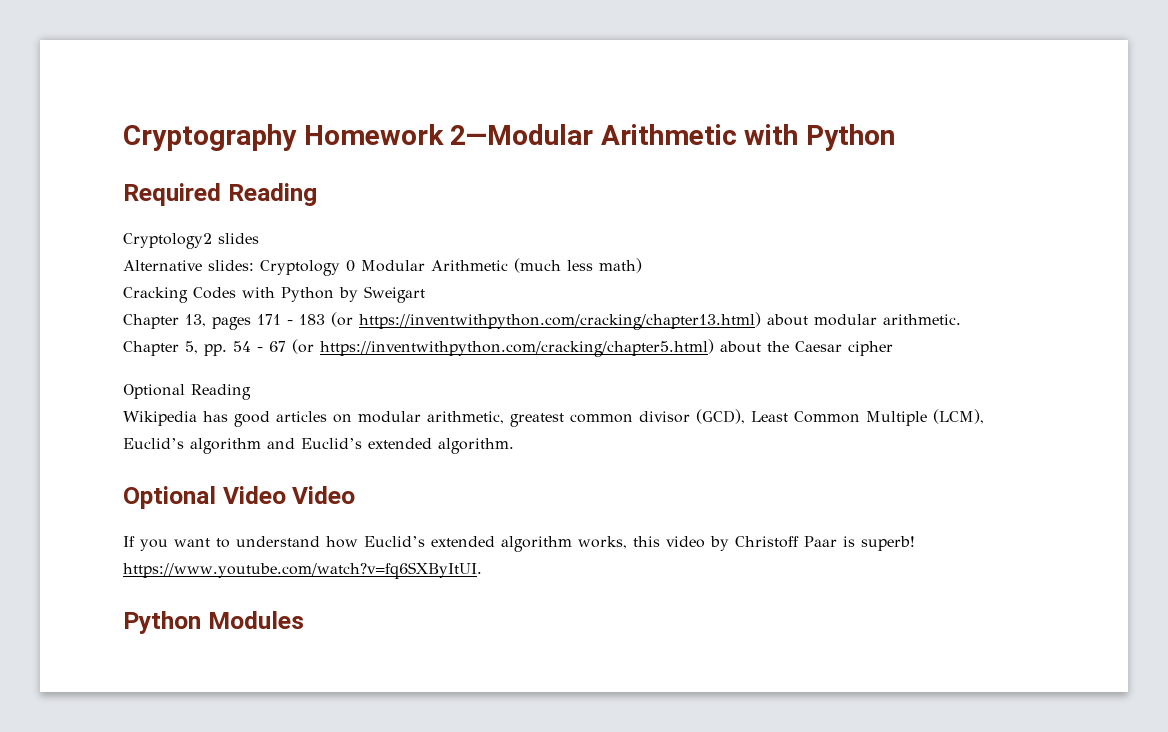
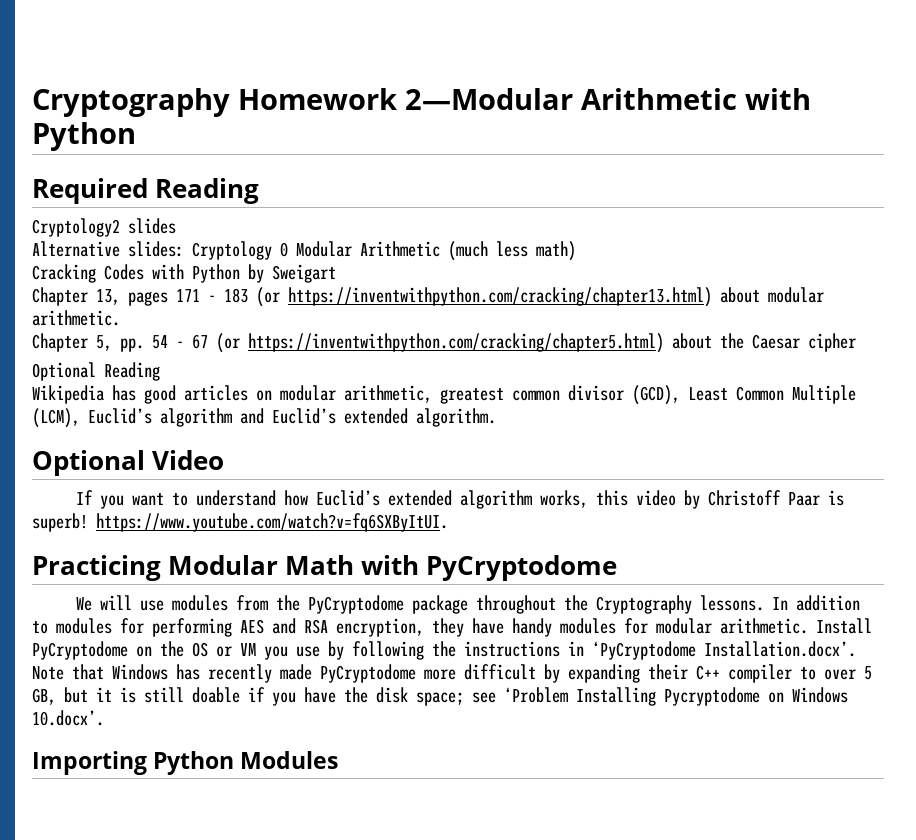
- Optional Video Video
+ Optional Video
- Python Modules
+ Practicing Modular Math with PyCryptodome
+ We will use modules from the PyCryptodome package throughout the Cryptography lessons. In addition to modules for performing AES and RSA encryption, they have handy modules for modular arithmetic. Install PyCryptodome on the OS or VM you use by following the instructions in ‘PyCryptodome Installation.docx’. Note that Windows has recently made PyCryptodome more difficult by expanding their C++ compiler to over 5 GB, but it is still doable if you have the disk space; see ‘Problem Installing Pycryptodome on Windows 10.docx’.
+ Importing Python Modules

